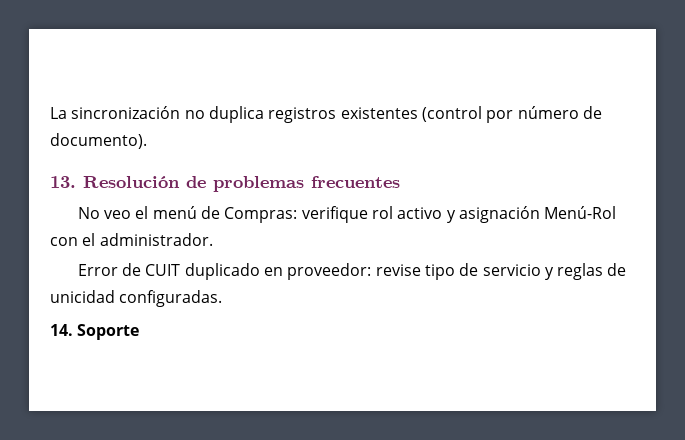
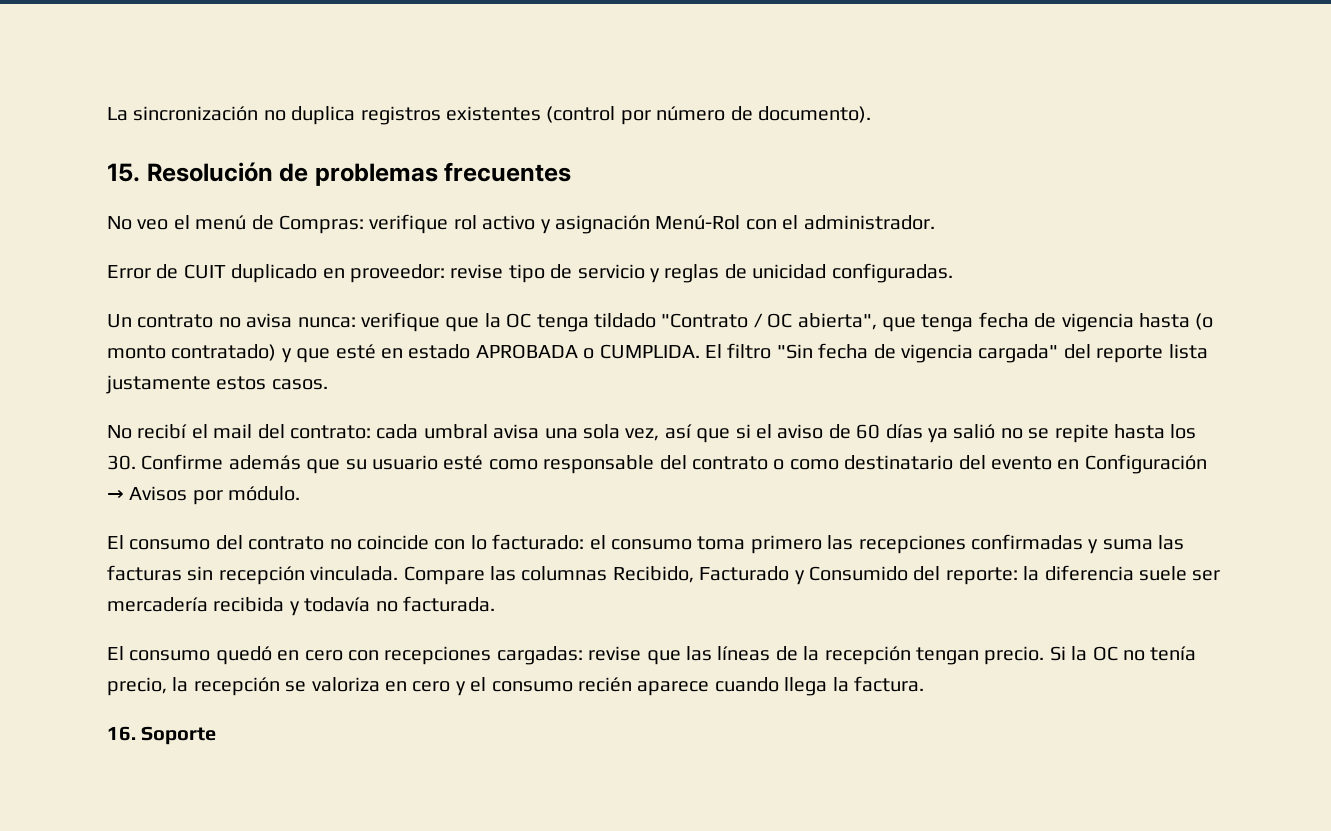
- 13. Resolución de problemas frecuentes
+ 15. Resolución de problemas frecuentes
- 14. Soporte
+ Un contrato no avisa nunca: verifique que la OC tenga tildado "Contrato / OC abierta", que tenga fecha de vigencia hasta (o monto contratado) y que esté en estado APROBADA o CUMPLIDA. El filtro "Sin fecha de vigencia cargada" del reporte lista justamente estos casos.
+ No recibí el mail del contrato: cada umbral avisa una sola vez, así que si el aviso de 60 días ya salió no se repite hasta los 30. Confirme además que su usuario esté como responsable del contrato o como destinatario del evento en Configuración → Avisos por módulo.
+ El consumo del contrato no coincide con lo facturado: el consumo toma primero las recepciones confirmadas y suma las facturas sin recepción vinculada. Compare las columnas Recibido, Facturado y Consumido del reporte: la diferencia suele ser mercadería recibida y todavía no facturada.
+ El consumo quedó en cero con recepciones cargadas: revise que las líneas de la recepción tengan precio. Si la OC no tenía precio, la recepción se valoriza en cero y el consumo recién aparece cuando llega la factura.
+ 16. Soporte

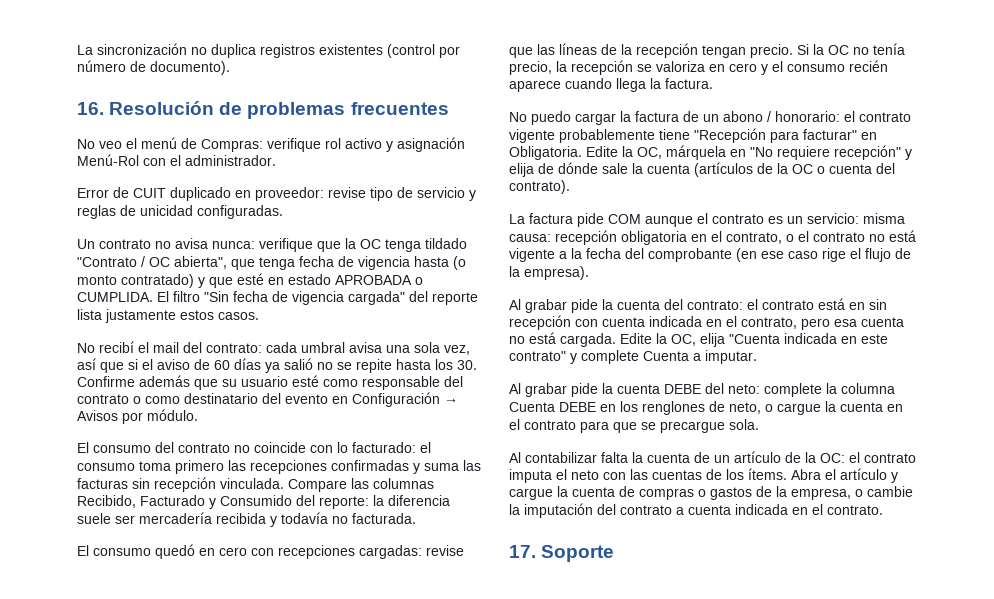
- 15. Resolución de problemas frecuentes
+ 16. Resolución de problemas frecuentes
- 16. Soporte
+ No puedo cargar la factura de un abono / honorario: el contrato vigente probablemente tiene "Recepción para facturar" en Obligatoria. Edite la OC, márquela en "No requiere recepción" y elija de dónde sale la cuenta (artículos de la OC o cuenta del contrato).
+ La factura pide COM aunque el contrato es un servicio: misma causa: recepción obligatoria en el contrato, o el contrato no está vigente a la fecha del comprobante (en ese caso rige el flujo de la empresa).
+ Al grabar pide la cuenta del contrato: el contrato está en sin recepción con cuenta indicada en el contrato, pero esa cuenta no está cargada. Edite la OC, elija "Cuenta indicada en este contrato" y complete Cuenta a imputar.
+ Al grabar pide la cuenta DEBE del neto: complete la columna Cuenta DEBE en los renglones de neto, o cargue la cuenta en el contrato para que se precargue sola.
+ Al contabilizar falta la cuenta de un artículo de la OC: el contrato imputa el neto con las cuentas de los ítems. Abra el artículo y cargue la cuenta de compras o gastos de la empresa, o cambie la imputación del contrato a cuenta indicada en el contrato.
+ 17. Soporte

